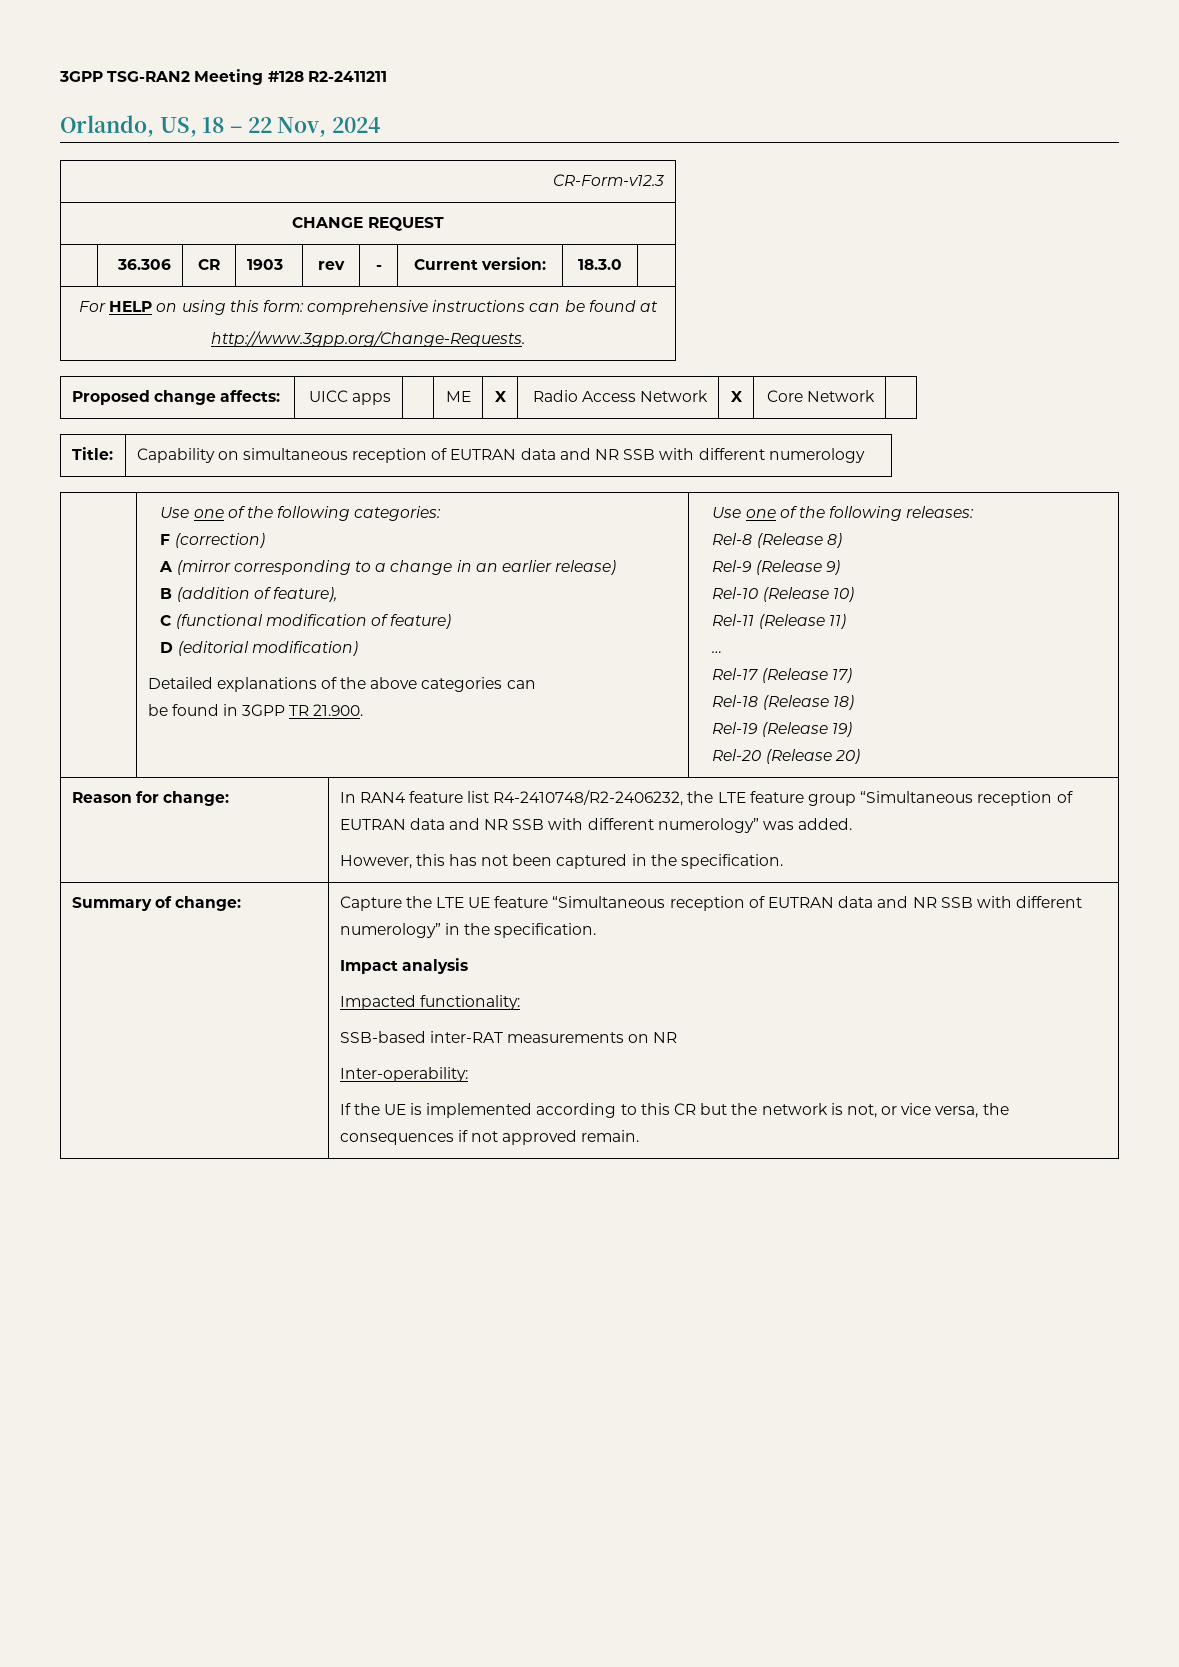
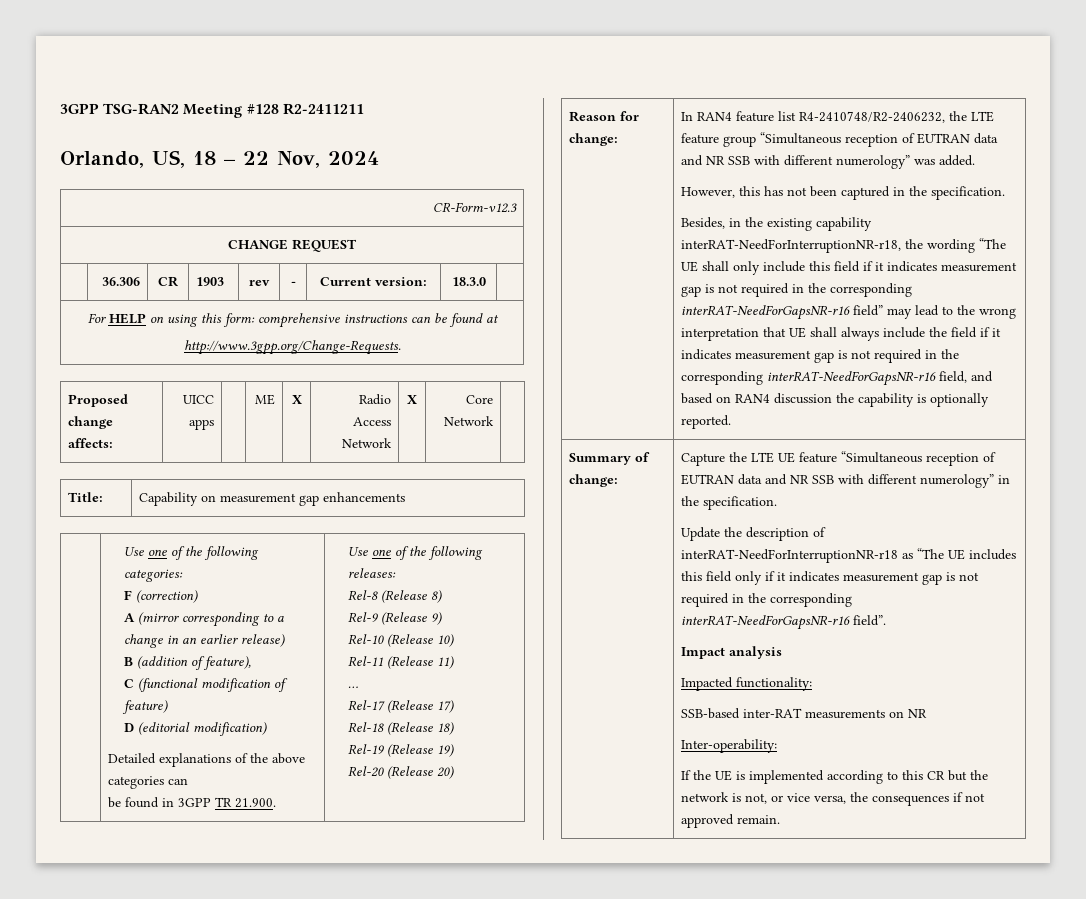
- Title: | Capability on simultaneous reception of EUTRAN data and NR SSB with different numerology
+ Title: | Capability on measurement gap enhancements
+ Besides, in the existing capability interRAT-NeedForInterruptionNR-r18, the wording “The UE shall only include this field if it indicates measurement gap is not required in the corresponding interRAT-NeedForGapsNR-r16 field” may lead to the wrong interpretation that UE shall always include the field if it indicates measurement gap is not required in the corresponding interRAT-NeedForGapsNR-r16 field, and based on RAN4 discussion the capability is optionally reported.
+ Update the description of interRAT-NeedForInterruptionNR-r18 as “The UE includes this field only if it indicates measurement gap is not required in the corresponding interRAT-NeedForGapsNR-r16 field”.

